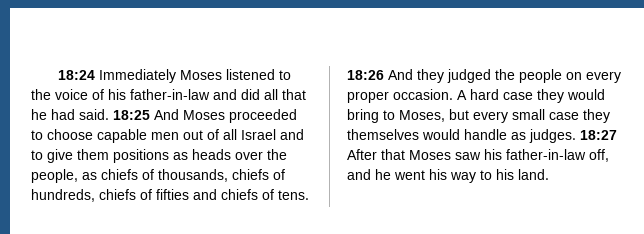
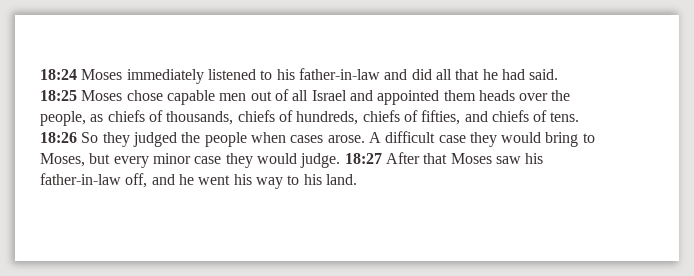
- 18:24 Immediately Moses listened to the voice of his father-in-law and did all that he had said.
+ 18:24 Moses immediately listened to his father-in-law and did all that he had said.
- 18:25 And Moses proceeded to choose capable men out of all Israel and to give them positions as heads over the people, as chiefs of thousands, chiefs of hundreds, chiefs of fifties and chiefs of tens.
+ 18:25 Moses chose capable men out of all Israel and appointed them heads over the people, as chiefs of thousands, chiefs of hundreds, chiefs of fifties, and chiefs of tens.
- 18:26 And they judged the people on every proper occasion. A hard case they would bring to Moses, but every small case they themselves would handle as judges.
+ 18:26 So they judged the people when cases arose. A difficult case they would bring to Moses, but every minor case they would judge.

